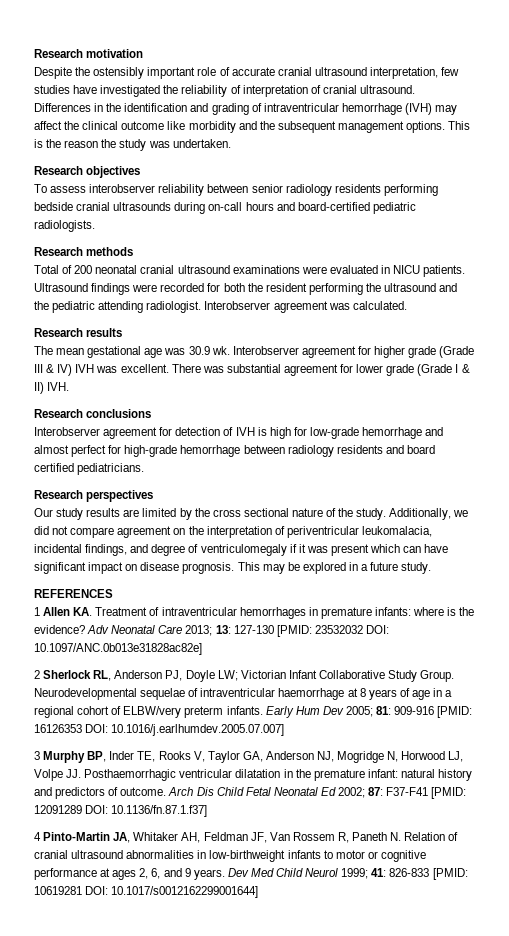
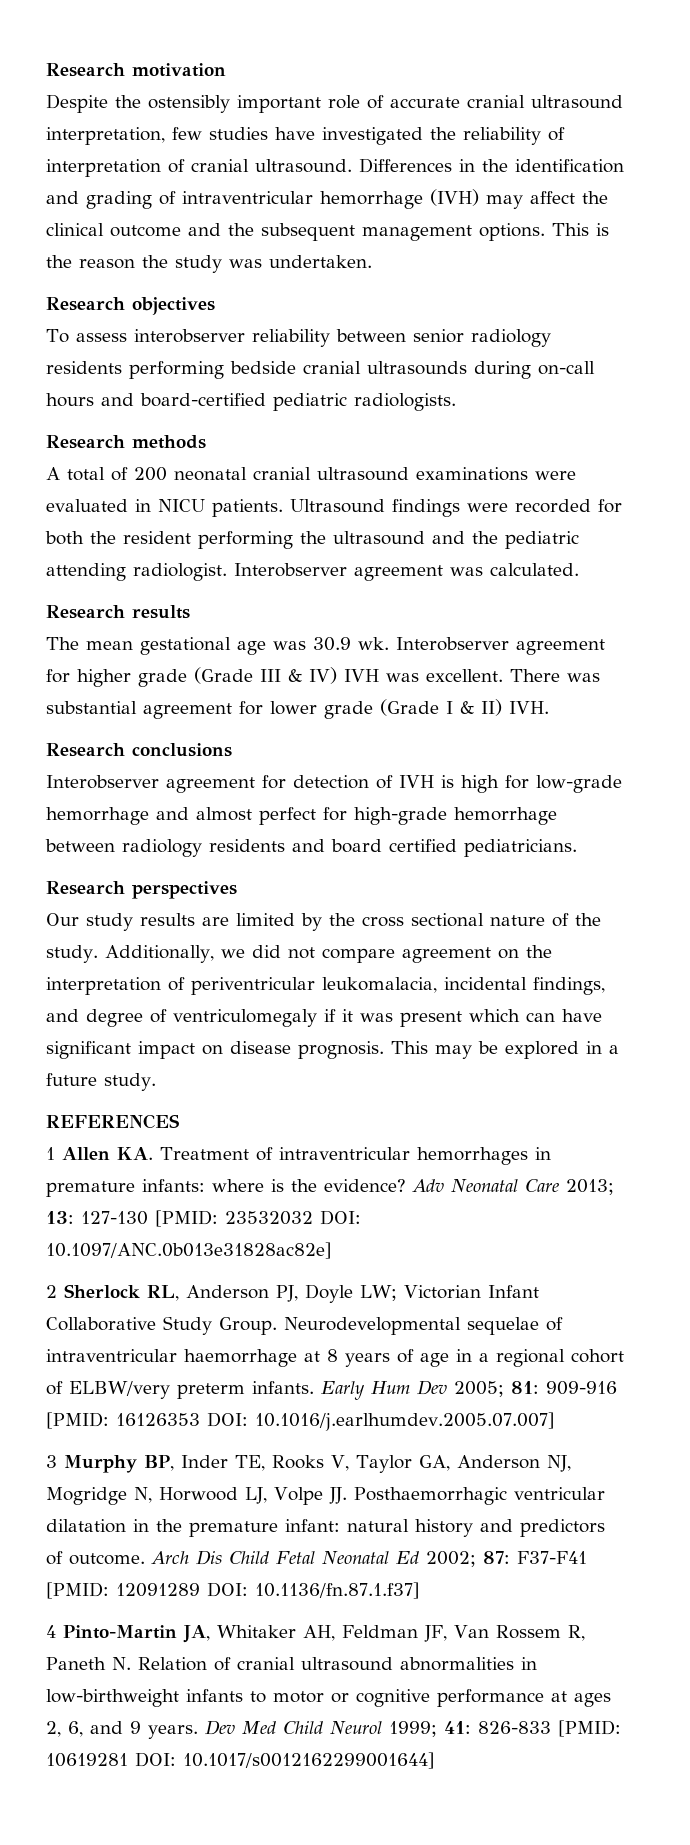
- Differences in the identification and grading of intraventricular hemorrhage (IVH) may affect the clinical outcome like morbidity and the subsequent management options.
+ Differences in the identification and grading of intraventricular hemorrhage (IVH) may affect the clinical outcome and the subsequent management options.
- Total of 200 neonatal cranial ultrasound examinations were evaluated in NICU patients.
+ A total of 200 neonatal cranial ultrasound examinations were evaluated in NICU patients.

